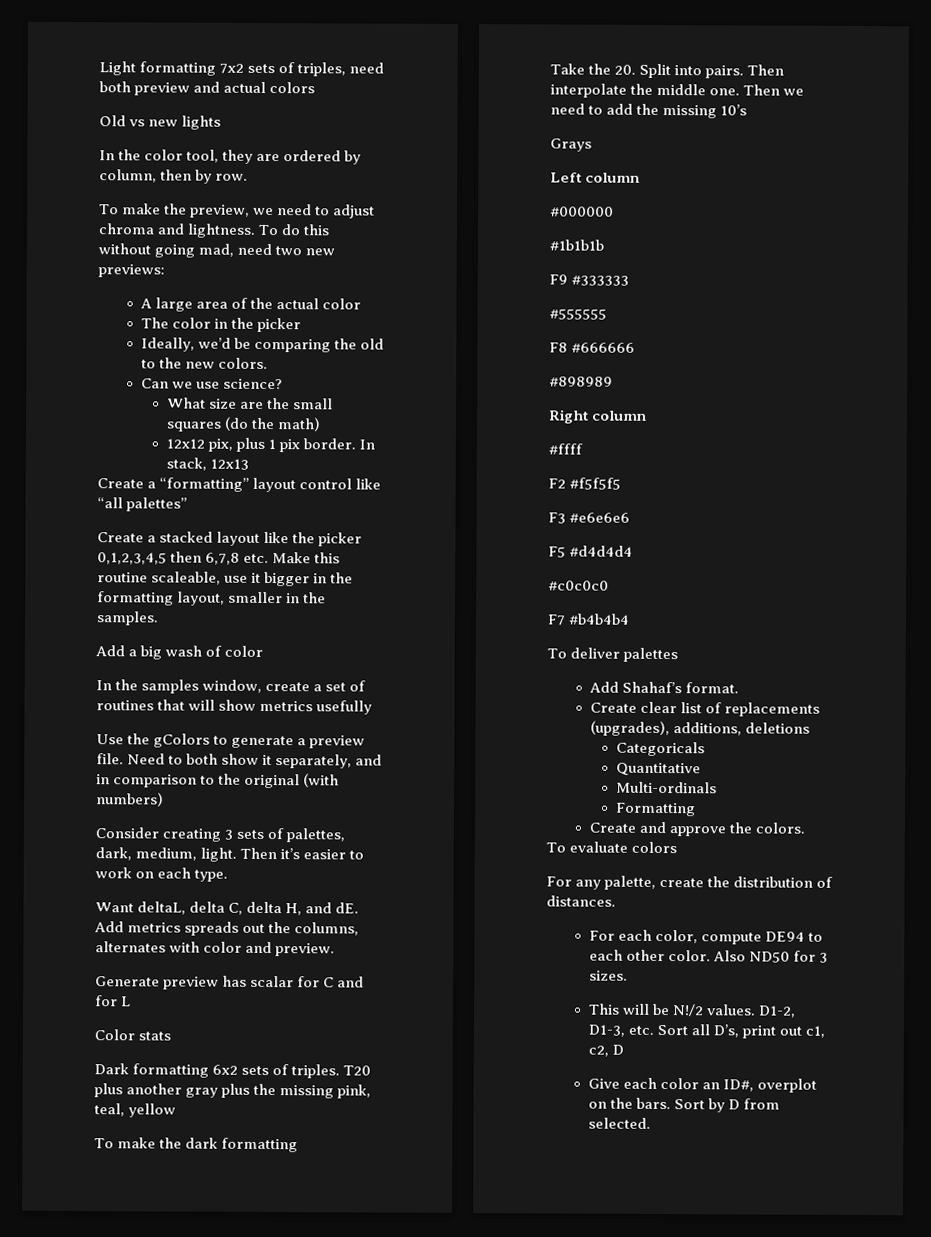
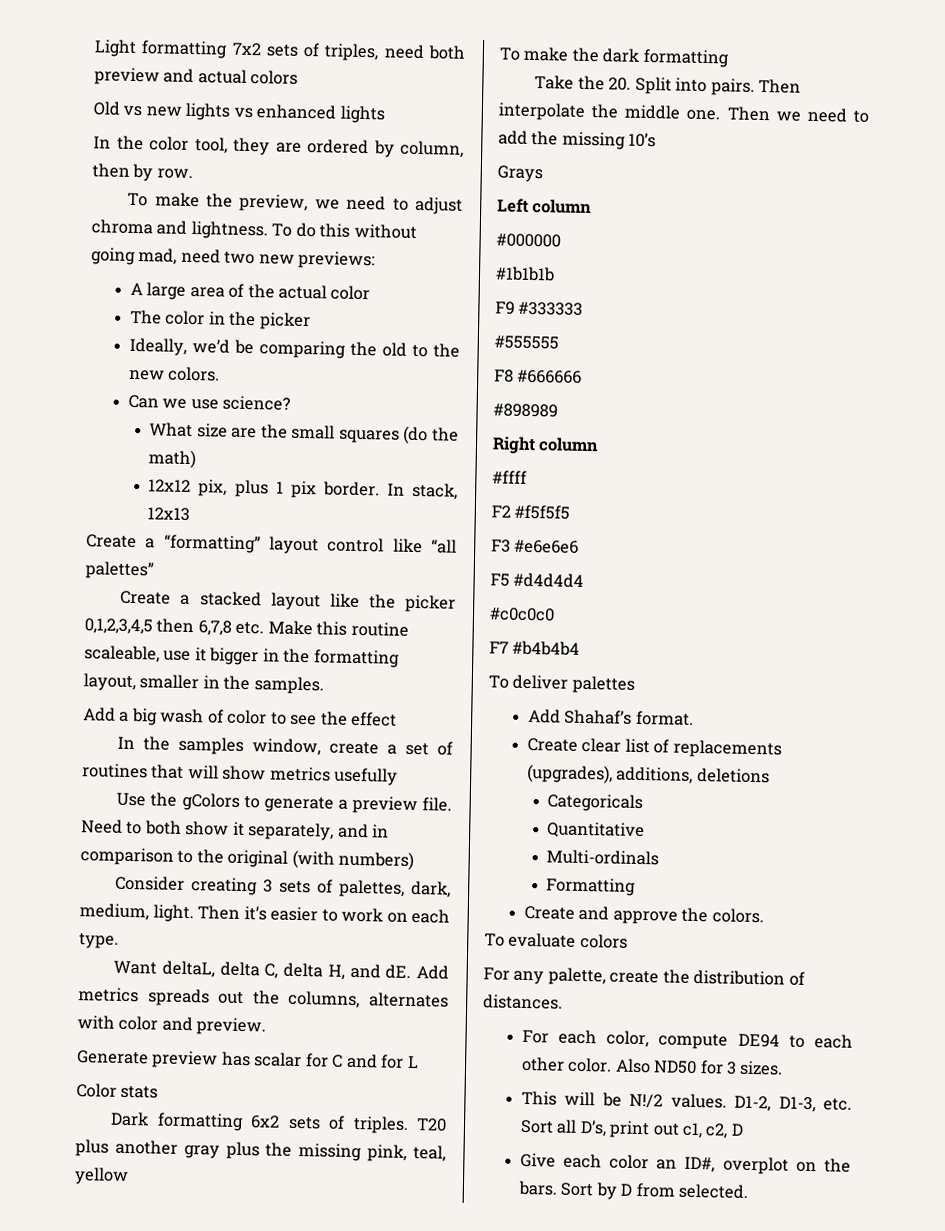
- Old vs new lights
+ Old vs new lights vs enhanced lights
- Add a big wash of color
+ Add a big wash of color to see the effect

